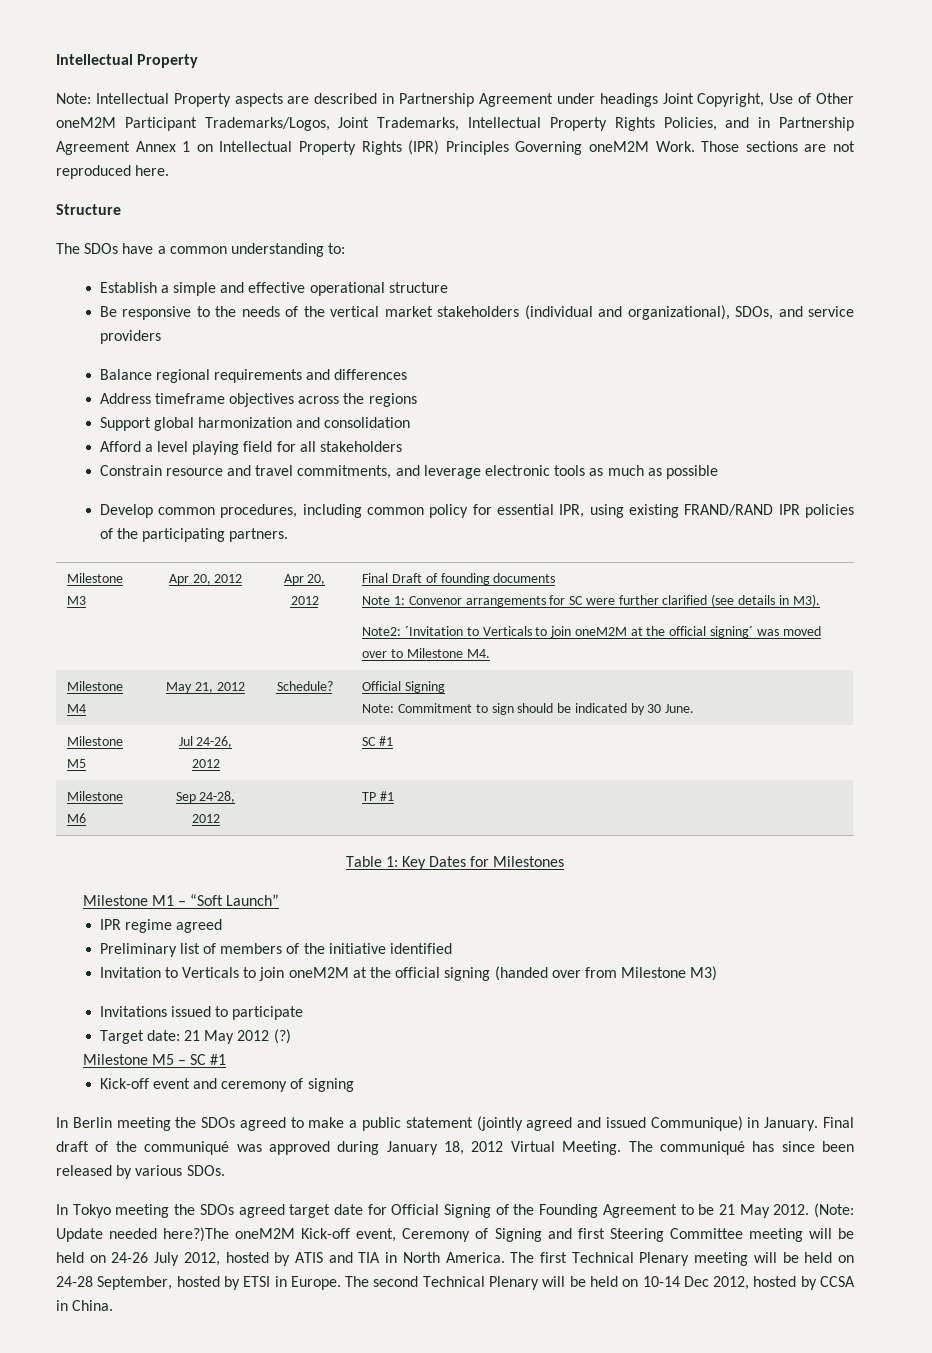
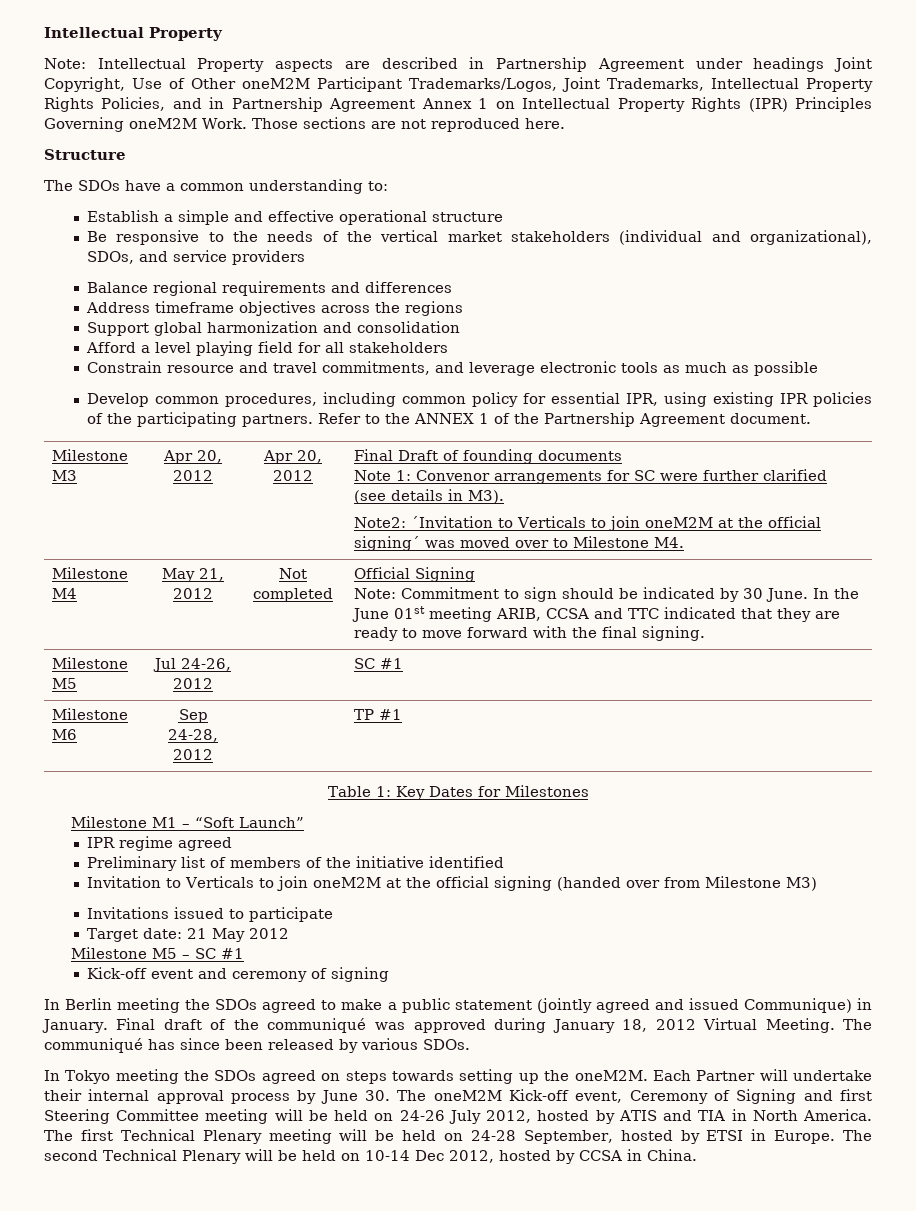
- Develop common procedures, including common policy for essential IPR, using existing FRAND/RAND IPR policies of the participating partners.
+ Develop common procedures, including common policy for essential IPR, using existing IPR policies of the participating partners. Refer to the ANNEX 1 of the Partnership Agreement document.
- Milestone M4 | May 21, 2012 | Schedule? | Official Signing
- Note: Commitment to sign should be indicated by 30 June.
+ Milestone M4 | May 21, 2012 | Not completed | Official Signing
+ Note: Commitment to sign should be indicated by 30 June. In the June 01st meeting ARIB, CCSA and TTC indicated that they are ready to move forward with the final signing.
- Target date: 21 May 2012 (?)
+ Target date: 21 May 2012
- In Tokyo meeting the SDOs agreed target date for Official Signing of the Founding Agreement to be 21 May 2012. (Note: Update needed here?)The oneM2M Kick-off event, Ceremony of Signing and first Steering Committee meeting will be held on 24-26 July 2012, hosted by ATIS and TIA in North America.
+ In Tokyo meeting the SDOs agreed on steps towards setting up the oneM2M. Each Partner will undertake their internal approval process by June 30. The oneM2M Kick-off event, Ceremony of Signing and first Steering Committee meeting will be held on 24-26 July 2012, hosted by ATIS and TIA in North America.

